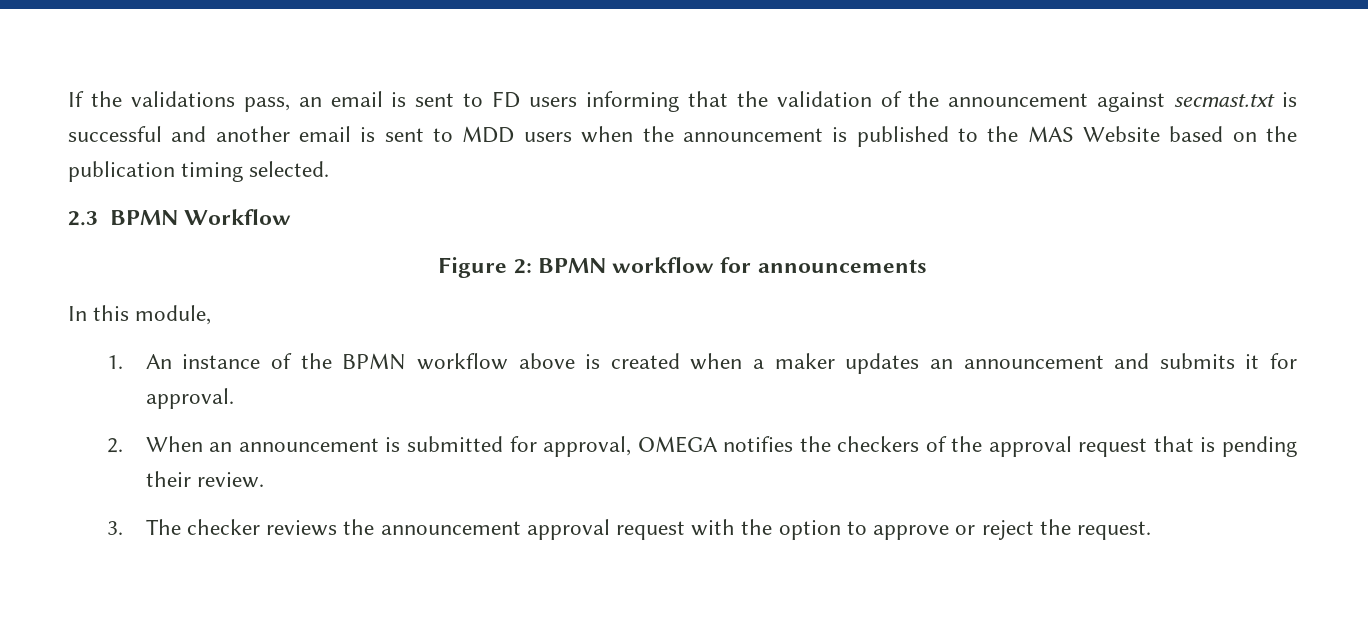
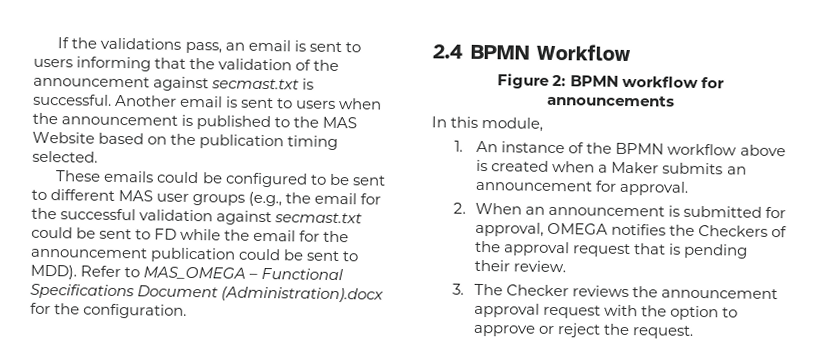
- If the validations pass, an email is sent to FD users informing that the validation of the announcement against secmast.txt is successful and another email is sent to MDD users when the announcement is published to the MAS Website based on the publication timing selected.
+ If the validations pass, an email is sent to users informing that the validation of the announcement against secmast.txt is successful. Another email is sent to users when the announcement is published to the MAS Website based on the publication timing selected.
- 2.3 BPMN Workflow
+ These emails could be configured to be sent to different MAS user groups (e.g., the email for the successful validation against secmast.txt could be sent to FD while the email for the announcement publication could be sent to MDD). Refer to MAS_OMEGA – Functional Specifications Document (Administration).docx for the configuration.
+ 2.4 BPMN Workflow
- 1. An instance of the BPMN workflow above is created when a maker updates an announcement and submits it for approval.
+ 1. An instance of the BPMN workflow above is created when a Maker submits an announcement for approval.
- 2. When an announcement is submitted for approval, OMEGA notifies the checkers of the approval request that is pending their review.
+ 2. When an announcement is submitted for approval, OMEGA notifies the Checkers of the approval request that is pending their review.
- 3. The checker reviews the announcement approval request with the option to approve or reject the request.
+ 3. The Checker reviews the announcement approval request with the option to approve or reject the request.

